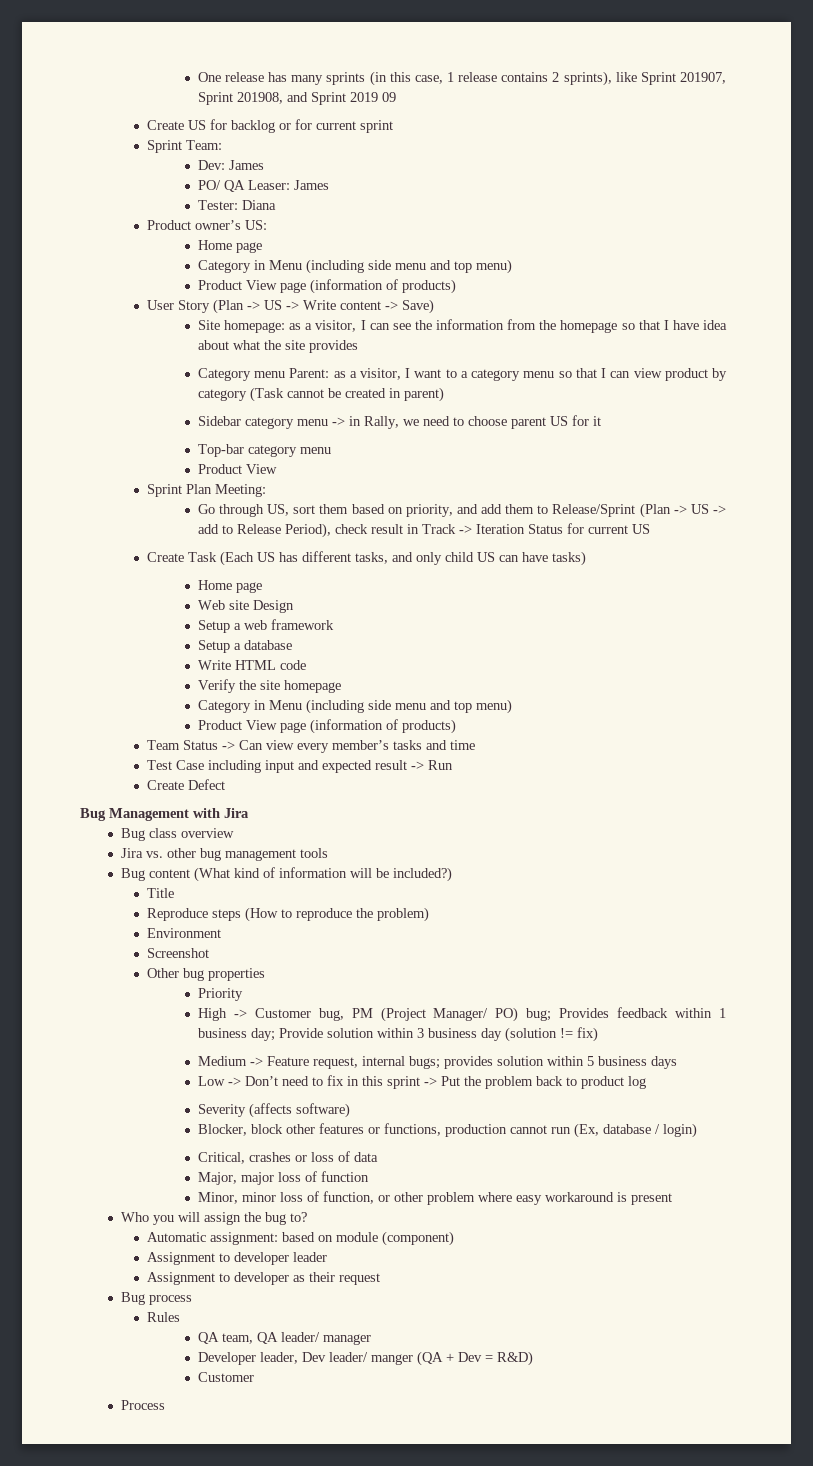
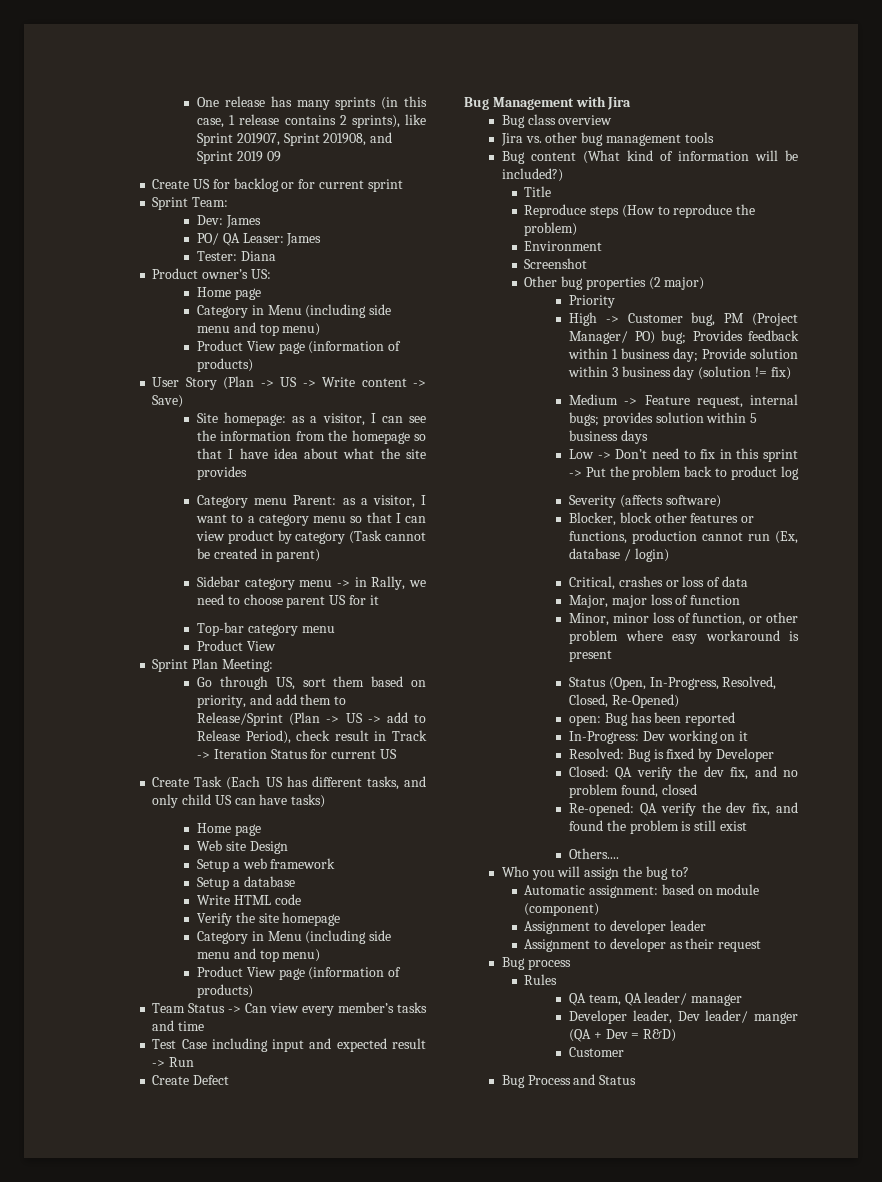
- Other bug properties
+ Other bug properties (2 major)
+ Status (Open, In-Progress, Resolved, Closed, Re-Opened)
+ open: Bug has been reported
+ In-Progress: Dev working on it
+ Resolved: Bug is fixed by Developer
+ Closed: QA verify the dev fix, and no problem found, closed
+ Re-opened: QA verify the dev fix, and found the problem is still exist
+ Others....
- Process
+ Bug Process and Status

